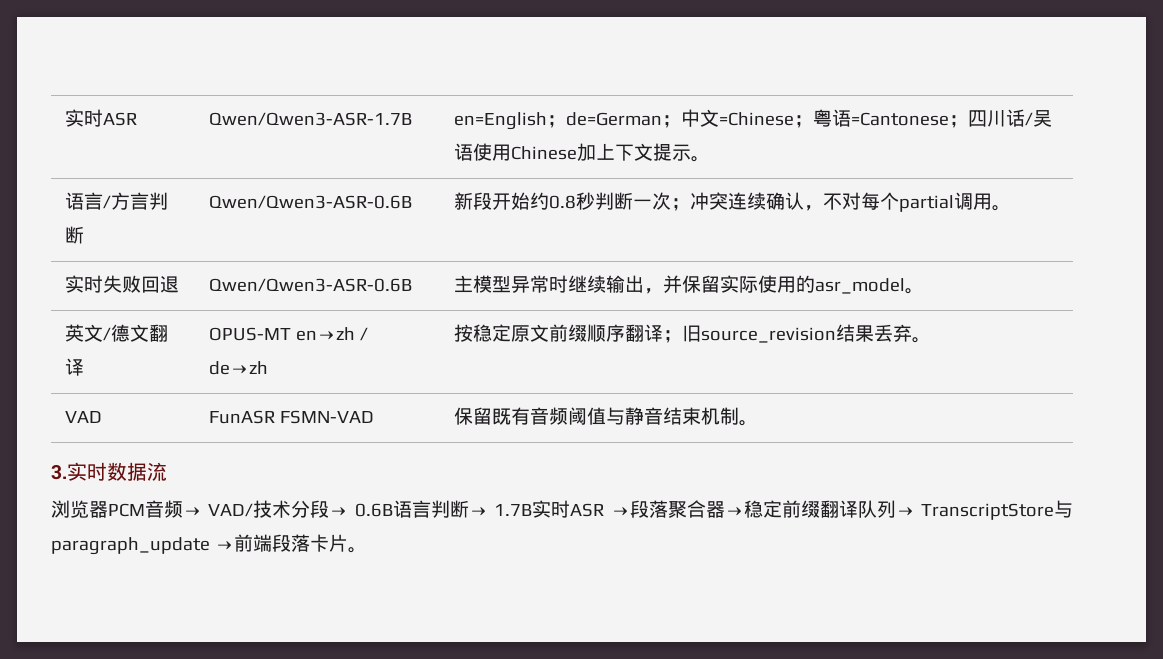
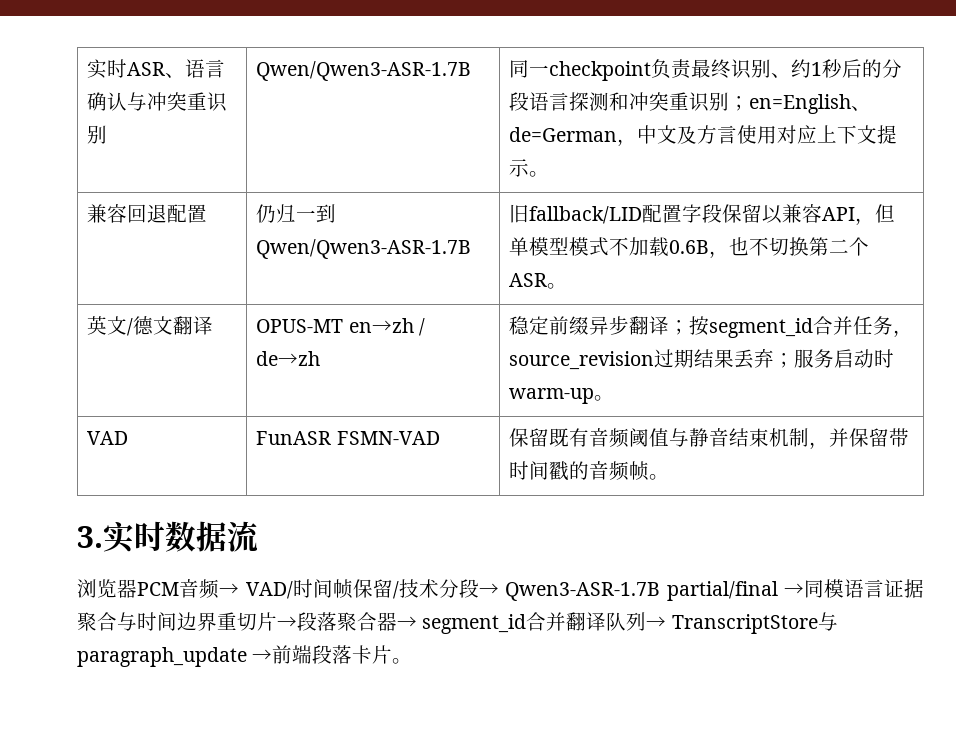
- 实时ASR | Qwen/Qwen3-ASR-1.7B | en=English；de=German；中文=Chinese；粤语=Cantonese；四川话/吴语使用Chinese加上下文提示。
- 语言/方言判断 | Qwen/Qwen3-ASR-0.6B | 新段开始约0.8秒判断一次；冲突连续确认，不对每个partial调用。
- 实时失败回退 | Qwen/Qwen3-ASR-0.6B | 主模型异常时继续输出，并保留实际使用的asr_model。
+ 实时ASR、语言确认与冲突重识别 | Qwen/Qwen3-ASR-1.7B | 同一checkpoint负责最终识别、约1秒后的分段语言探测和冲突重识别；en=English、de=German，中文及方言使用对应上下文提示。
+ 兼容回退配置 | 仍归一到Qwen/Qwen3-ASR-1.7B | 旧fallback/LID配置字段保留以兼容API，但单模型模式不加载0.6B，也不切换第二个ASR。
- 英文/德文翻译 | OPUS-MT en→zh / de→zh | 按稳定原文前缀顺序翻译；旧source_revision结果丢弃。
+ 英文/德文翻译 | OPUS-MT en→zh / de→zh | 稳定前缀异步翻译；按segment_id合并任务，source_revision过期结果丢弃；服务启动时warm-up。
- VAD | FunASR FSMN-VAD | 保留既有音频阈值与静音结束机制。
+ VAD | FunASR FSMN-VAD | 保留既有音频阈值与静音结束机制，并保留带时间戳的音频帧。
- 浏览器PCM音频→ VAD/技术分段→ 0.6B语言判断→ 1.7B实时ASR →段落聚合器→稳定前缀翻译队列→ TranscriptStore与paragraph_update →前端段落卡片。
+ 浏览器PCM音频→ VAD/时间帧保留/技术分段→ Qwen3-ASR-1.7B partial/final →同模语言证据聚合与时间边界重切片→段落聚合器→ segment_id合并翻译队列→ TranscriptStore与paragraph_update →前端段落卡片。

